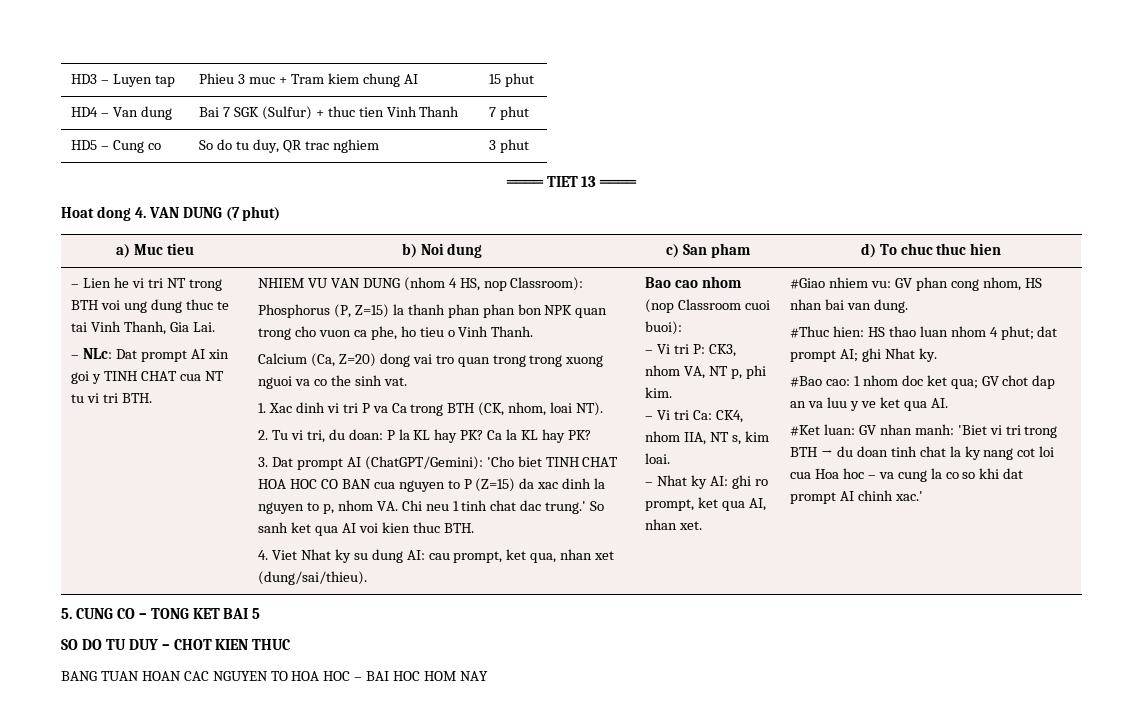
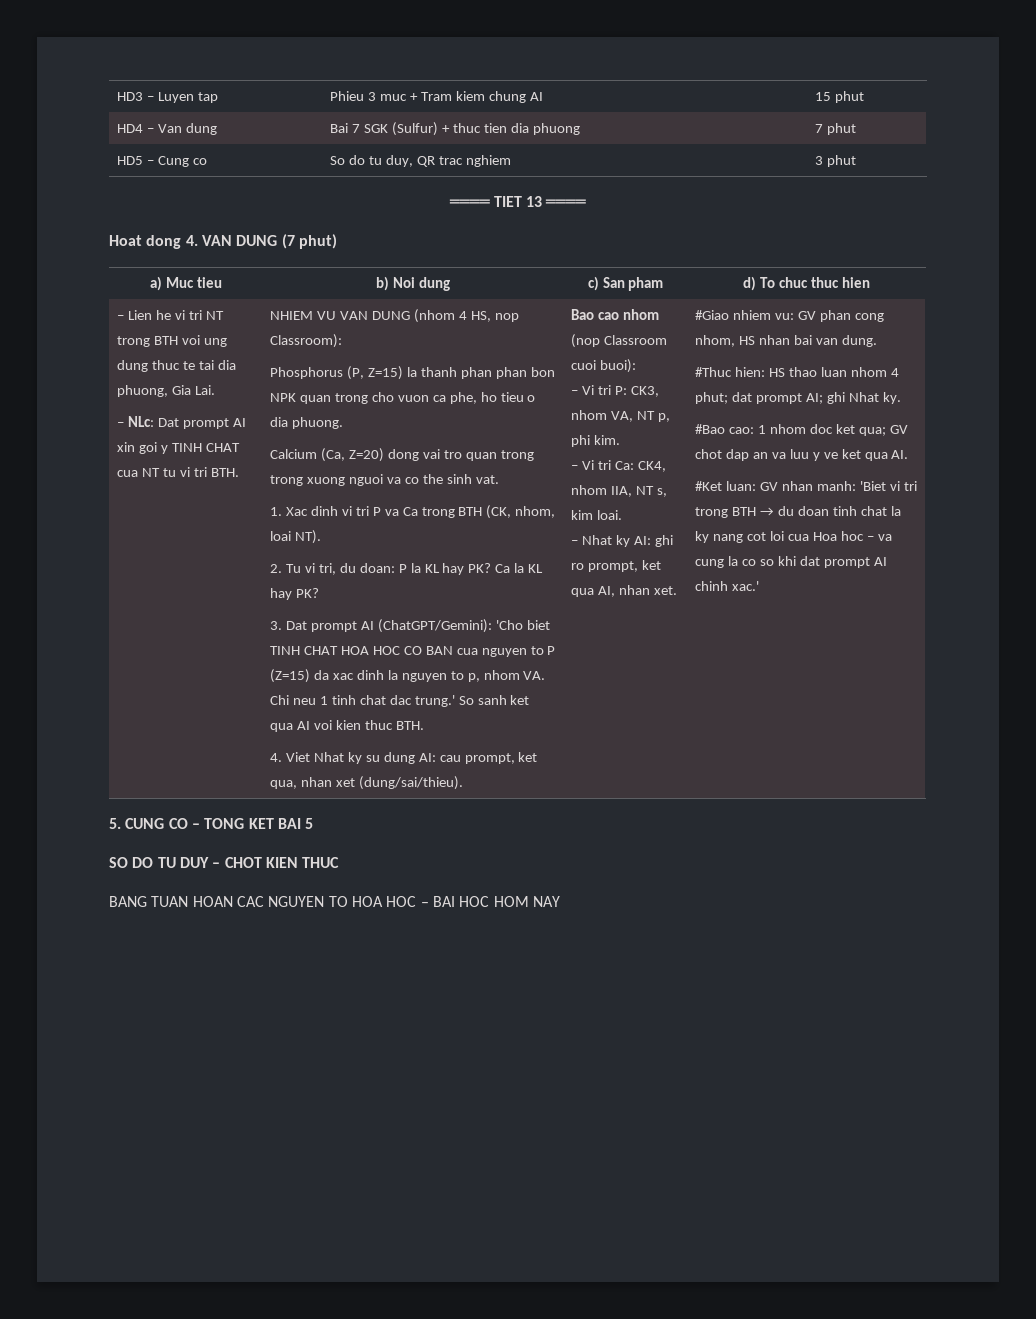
- HD4 – Van dung | Bai 7 SGK (Sulfur) + thuc tien Vinh Thanh | 7 phut
+ HD4 – Van dung | Bai 7 SGK (Sulfur) + thuc tien dia phuong | 7 phut
- – Lien he vi tri NT trong BTH voi ung dung thuc te tai Vinh Thanh, Gia Lai.
+ – Lien he vi tri NT trong BTH voi ung dung thuc te tai dia phuong, Gia Lai.
- Phosphorus (P, Z=15) la thanh phan phan bon NPK quan trong cho vuon ca phe, ho tieu o Vinh Thanh.
+ Phosphorus (P, Z=15) la thanh phan phan bon NPK quan trong cho vuon ca phe, ho tieu o dia phuong.

